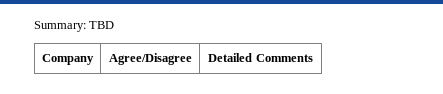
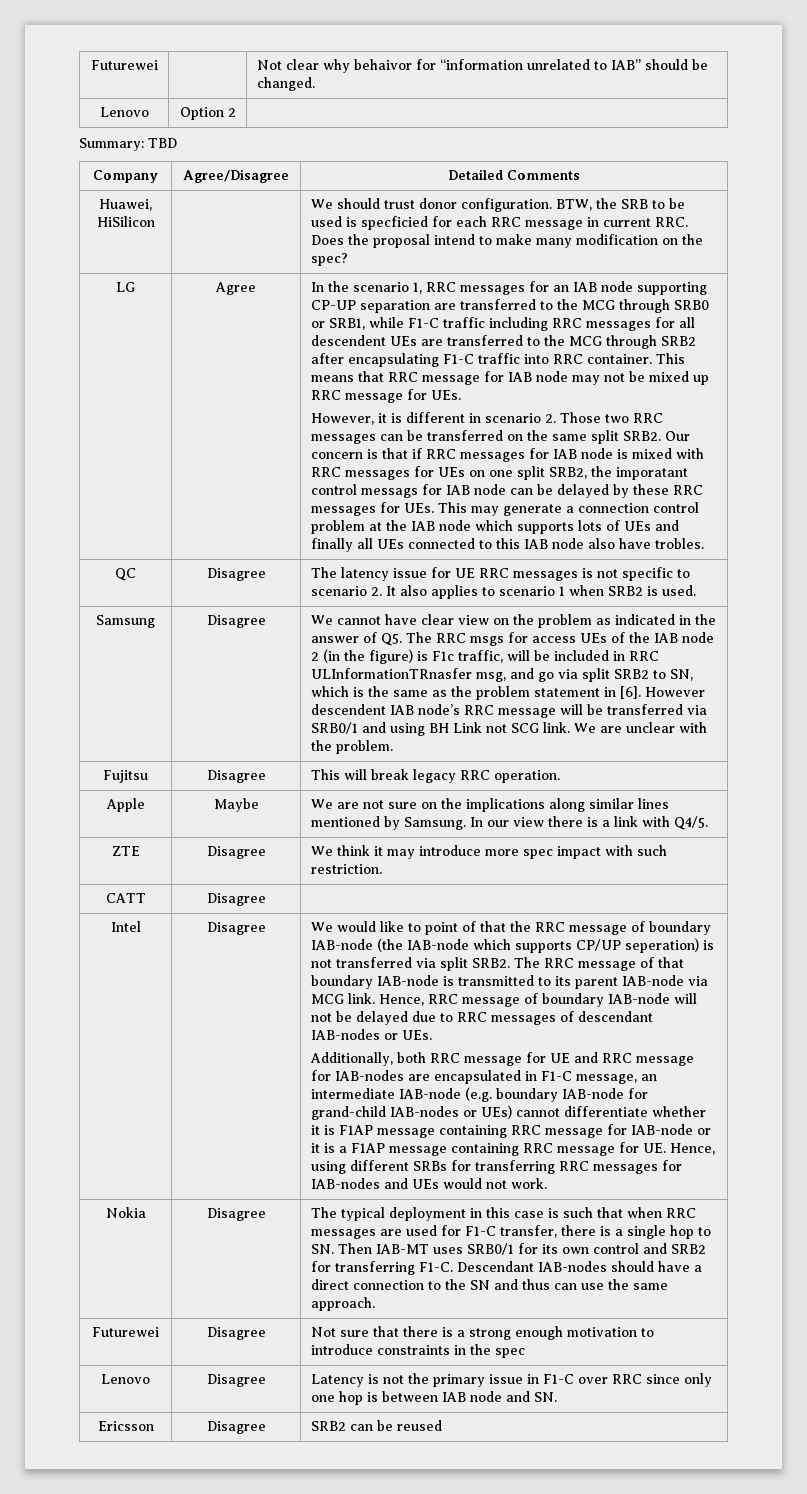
+ Futurewei | | Not clear why behaivor for “information unrelated to IAB” should be changed.
+ Lenovo | Option 2 |
+ Huawei, HiSilicon | | We should trust donor configuration. BTW, the SRB to be used is specficied for each RRC message in current RRC. Does the proposal intend to make many modification on the spec?
+ LG | Agree | In the scenario 1, RRC messages for an IAB node supporting CP-UP separation are transferred to the MCG through SRB0 or SRB1, while F1-C traffic including RRC messages for all descendent UEs are transferred to the MCG through SRB2 after encapsulating F1-C traffic into RRC container. This means that RRC message for IAB node may not be mixed up RRC message for UEs.
+ However, it is different in scenario 2. Those two RRC messages can be transferred on the same split SRB2. Our concern is that if RRC messages for IAB node is mixed with RRC messages for UEs on one split SRB2, the imporatant control messags for IAB node can be delayed by these RRC messages for UEs. This may generate a connection control problem at the IAB node which supports lots of UEs and finally all UEs connected to this IAB node also have trobles.
+ QC | Disagree | The latency issue for UE RRC messages is not specific to scenario 2. It also applies to scenario 1 when SRB2 is used.
+ Samsung | Disagree | We cannot have clear view on the problem as indicated in the answer of Q5. The RRC msgs for access UEs of the IAB node 2 (in the figure) is F1c traffic, will be included in RRC ULInformationTRnasfer msg, and go via split SRB2 to SN, which is the same as the problem statement in [6]. However descendent IAB node’s RRC message will be transferred via SRB0/1 and using BH Link not SCG link. We are unclear with the problem.
+ Fujitsu | Disagree | This will break legacy RRC operation.
+ Apple | Maybe | We are not sure on the implications along similar lines mentioned by Samsung. In our view there is a link with Q4/5.
+ ZTE | Disagree | We think it may introduce more spec impact with such restriction.
+ CATT | Disagree |
+ Intel | Disagree | We would like to point of that the RRC message of boundary IAB-node (the IAB-node which supports CP/UP seperation) is not transferred via split SRB2. The RRC message of that boundary IAB-node is transmitted to its parent IAB-node via MCG link. Hence, RRC message of boundary IAB-node will not be delayed due to RRC messages of descendant IAB-nodes or UEs.
+ Additionally, both RRC message for UE and RRC message for IAB-nodes are encapsulated in F1-C message, an intermediate IAB-node (e.g. boundary IAB-node for grand-child IAB-nodes or UEs) cannot differentiate whether it is F1AP message containing RRC message for IAB-node or it is a F1AP message containing RRC message for UE. Hence, using different SRBs for transferring RRC messages for IAB-nodes and UEs would not work.
+ Nokia | Disagree | The typical deployment in this case is such that when RRC messages are used for F1-C transfer, there is a single hop to SN. Then IAB-MT uses SRB0/1 for its own control and SRB2 for transferring F1-C. Descendant IAB-nodes should have a direct connection to the SN and thus can use the same approach.
+ Futurewei | Disagree | Not sure that there is a strong enough motivation to introduce constraints in the spec
+ Lenovo | Disagree | Latency is not the primary issue in F1-C over RRC since only one hop is between IAB node and SN.
+ Ericsson | Disagree | SRB2 can be reused

